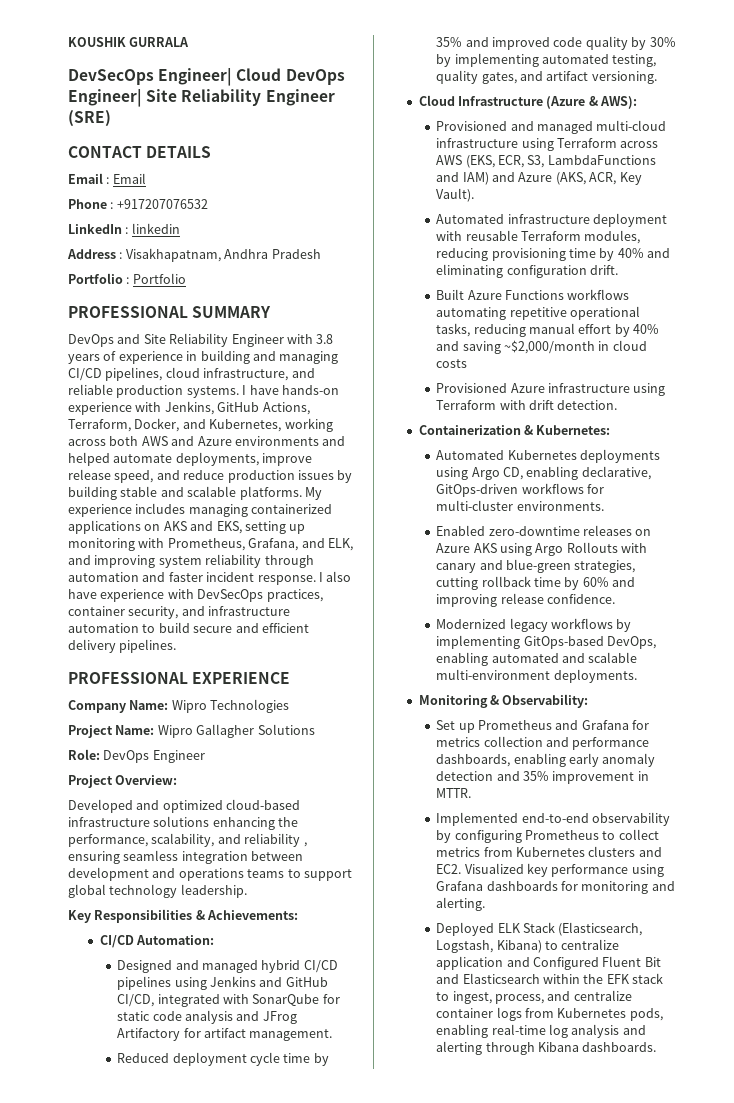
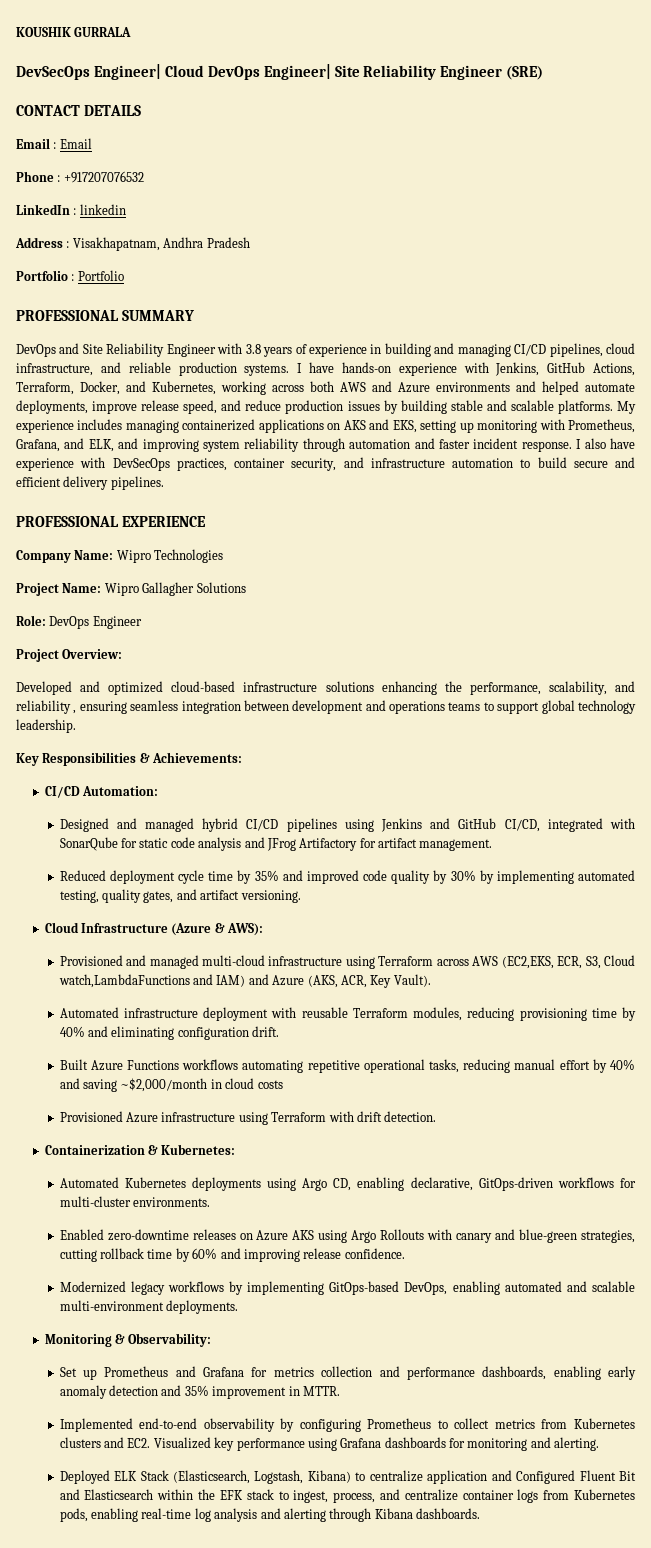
- Provisioned and managed multi-cloud infrastructure using Terraform across AWS (EKS, ECR, S3, LambdaFunctions and IAM) and Azure (AKS, ACR, Key Vault).
+ Provisioned and managed multi-cloud infrastructure using Terraform across AWS (EC2,EKS, ECR, S3, Cloud watch,LambdaFunctions and IAM) and Azure (AKS, ACR, Key Vault).

